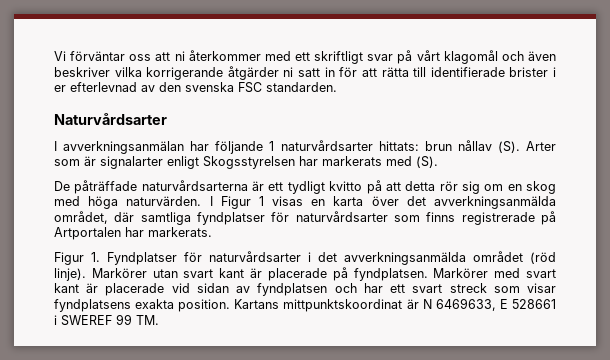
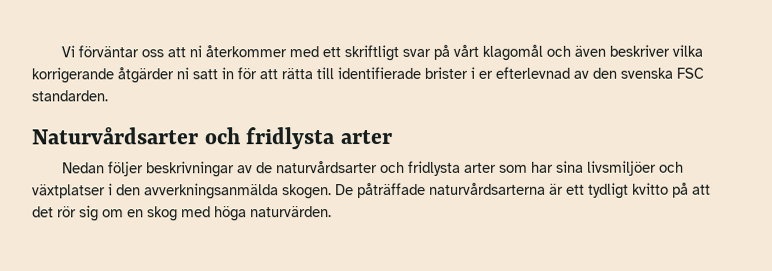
- Naturvårdsarter
- I avverkningsanmälan har följande 1 naturvårdsarter hittats: brun nållav (S). Arter som är signalarter enligt Skogsstyrelsen har markerats med (S).
- De påträffade naturvårdsarterna är ett tydligt kvitto på att detta rör sig om en skog med höga naturvärden. I Figur 1 visas en karta över det avverkningsanmälda området, där samtliga fyndplatser för naturvårdsarter som finns registrerade på Artportalen har markerats.
- Figur 1. Fyndplatser för naturvårdsarter i det avverkningsanmälda området (röd linje). Markörer utan svart kant är placerade på fyndplatsen. Markörer med svart kant är placerade vid sidan av fyndplatsen och har ett svart streck som visar fyndplatsens exakta position. Kartans mittpunktskoordinat är N 6469633, E 528661 i SWEREF 99 TM.
+ Naturvårdsarter och fridlysta arter
+ Nedan följer beskrivningar av de naturvårdsarter och fridlysta arter som har sina livsmiljöer och växtplatser i den avverkningsanmälda skogen. De påträffade naturvårdsarterna är ett tydligt kvitto på att det rör sig om en skog med höga naturvärden.

